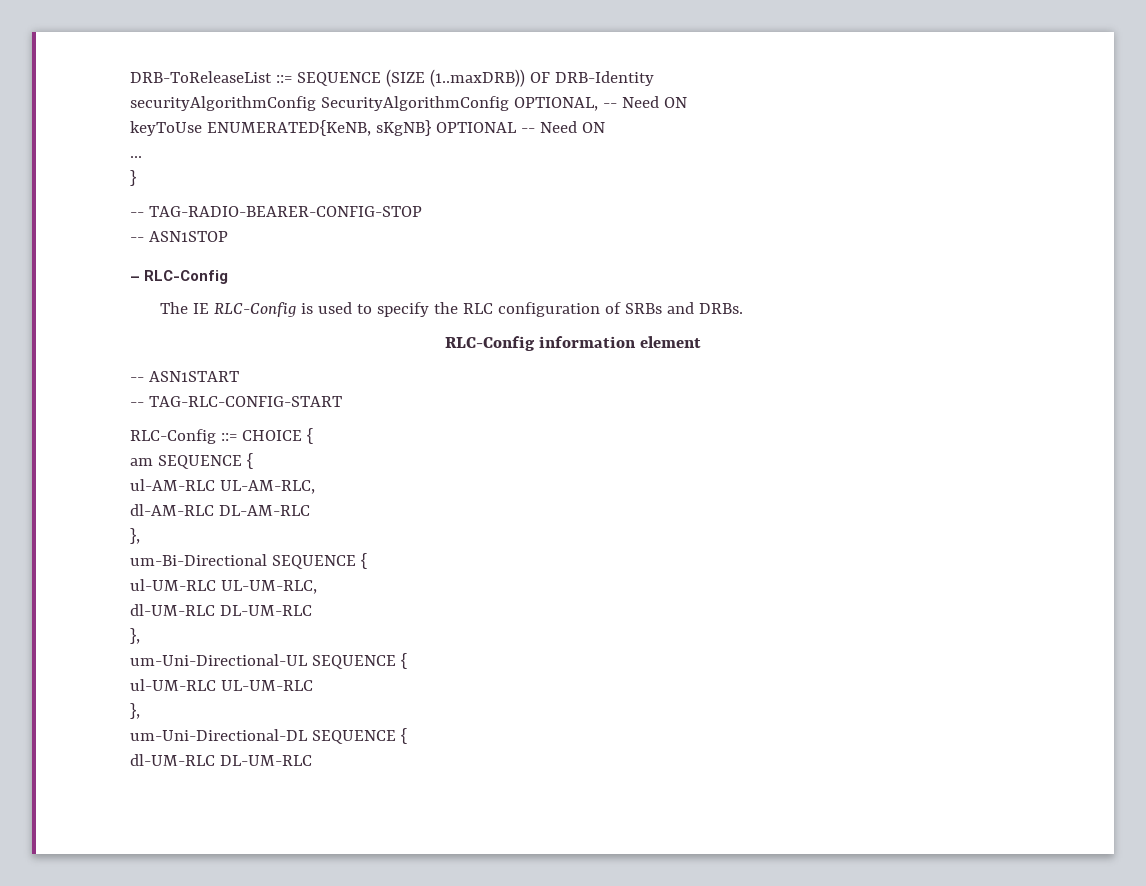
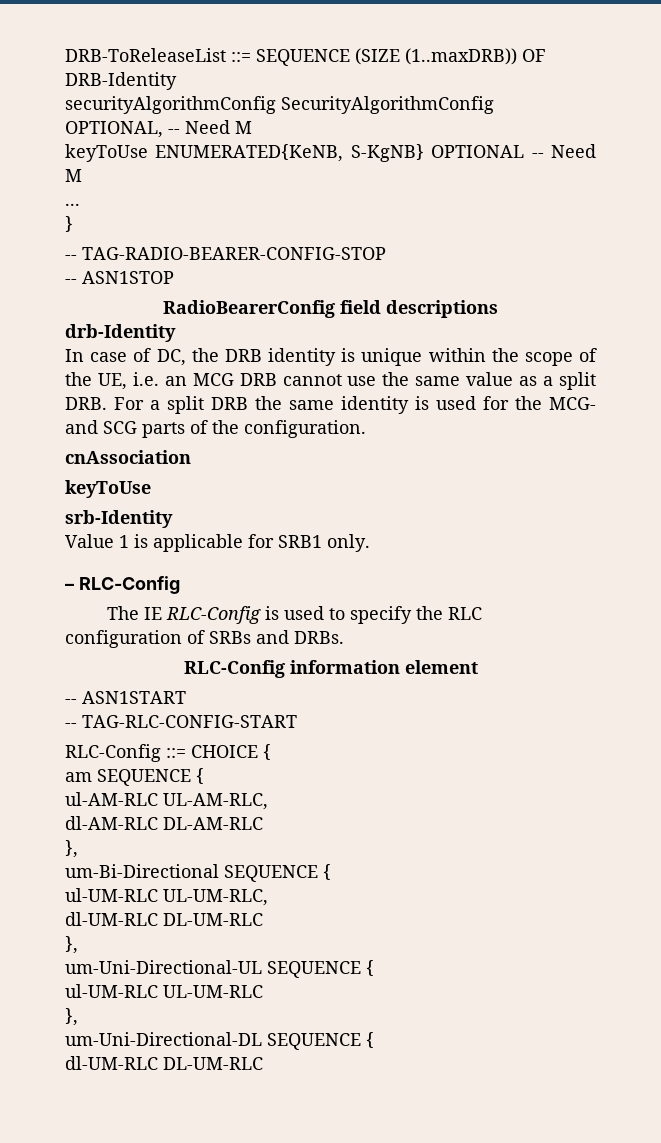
- securityAlgorithmConfig SecurityAlgorithmConfig OPTIONAL, -- Need ON
+ securityAlgorithmConfig SecurityAlgorithmConfig OPTIONAL, -- Need M
- keyToUse ENUMERATED{KeNB, sKgNB} OPTIONAL -- Need ON
+ keyToUse ENUMERATED{KeNB, S-KgNB} OPTIONAL -- Need M
+ RadioBearerConfig field descriptions
+ drb-Identity
+ In case of DC, the DRB identity is unique within the scope of the UE, i.e. an MCG DRB cannot use the same value as a split DRB. For a split DRB the same identity is used for the MCG- and SCG parts of the configuration.
+ cnAssociation
+ keyToUse
+ srb-Identity
+ Value 1 is applicable for SRB1 only.

